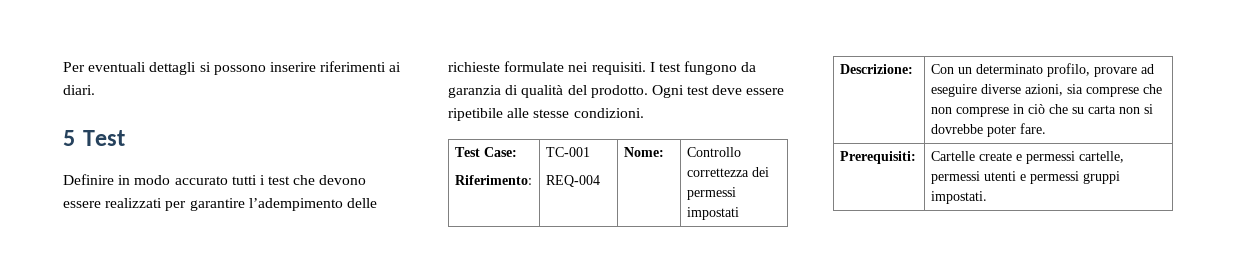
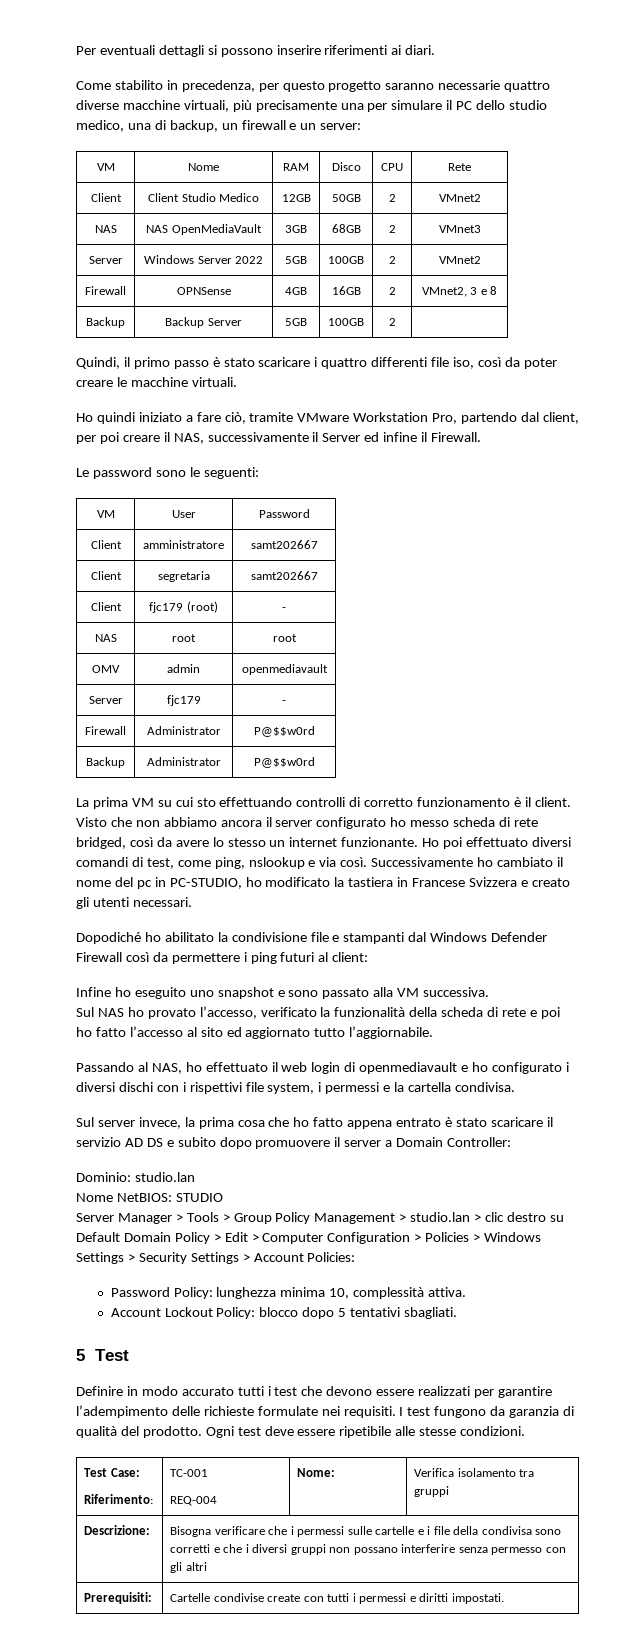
+ Come stabilito in precedenza, per questo progetto saranno necessarie quattro diverse macchine virtuali, più precisamente una per simulare il PC dello studio medico, una di backup, un firewall e un server:
+ VM | Nome | RAM | Disco | CPU | Rete
+ Client | Client Studio Medico | 12GB | 50GB | 2 | VMnet2
+ NAS | NAS OpenMediaVault | 3GB | 68GB | 2 | VMnet3
+ Server | Windows Server 2022 | 5GB | 100GB | 2 | VMnet2
+ Firewall | OPNSense | 4GB | 16GB | 2 | VMnet2, 3 e 8
+ Backup | Backup Server | 5GB | 100GB | 2 |
+ Quindi, il primo passo è stato scaricare i quattro differenti file iso, così da poter creare le macchine virtuali.
+ Ho quindi iniziato a fare ciò, tramite VMware Workstation Pro, partendo dal client, per poi creare il NAS, successivamente il Server ed infine il Firewall.
+ Le password sono le seguenti:
+ VM | User | Password
+ Client | amministratore | samt202667
+ Client | segretaria | samt202667
+ Client | fjc179 (root) | -
+ NAS | root | root
+ OMV | admin | openmediavault
+ Server | fjc179 | -
+ Firewall | Administrator | P@$$w0rd
+ Backup | Administrator | P@$$w0rd
+ La prima VM su cui sto effettuando controlli di corretto funzionamento è il client. Visto che non abbiamo ancora il server configurato ho messo scheda di rete bridged, così da avere lo stesso un internet funzionante. Ho poi effettuato diversi comandi di test, come ping, nslookup e via così. Successivamente ho cambiato il nome del pc in PC-STUDIO, ho modificato la tastiera in Francese Svizzera e creato gli utenti necessari.
+ Dopodiché ho abilitato la condivisione file e stampanti dal Windows Defender Firewall così da permettere i ping futuri al client:
+ Infine ho eseguito uno snapshot e sono passato alla VM successiva.
+ Sul NAS ho provato l’accesso, verificato la funzionalità della scheda di rete e poi ho fatto l’accesso al sito ed aggiornato tutto l’aggiornabile.
+ Passando al NAS, ho effettuato il web login di openmediavault e ho configurato i diversi dischi con i rispettivi file system, i permessi e la cartella condivisa.
+ Sul server invece, la prima cosa che ho fatto appena entrato è stato scaricare il servizio AD DS e subito dopo promuovere il server a Domain Controller:
+ Dominio: studio.lan
+ Nome NetBIOS: STUDIO
+ Server Manager > Tools > Group Policy Management > studio.lan > clic destro su Default Domain Policy > Edit > Computer Configuration > Policies > Windows Settings > Security Settings > Account Policies:
+ Password Policy: lunghezza minima 10, complessità attiva.
+ Account Lockout Policy: blocco dopo 5 tentativi sbagliati.
  Test Case:
  Riferimento: | TC-001
- REQ-004 | Nome: | Controllo correttezza dei permessi impostati
- Descrizione: | Con un determinato profilo, provare ad eseguire diverse azioni, sia comprese che non comprese in ciò che su carta non si dovrebbe poter fare.
- Prerequisiti: | Cartelle create e permessi cartelle, permessi utenti e permessi gruppi impostati.
+ REQ-004 | Nome: | Verifica isolamento tra gruppi
+ Descrizione: | Bisogna verificare che i permessi sulle cartelle e i file della condivisa sono corretti e che i diversi gruppi non possano interferire senza permesso con gli altri
+ Prerequisiti: | Cartelle condivise create con tutti i permessi e diritti impostati.

